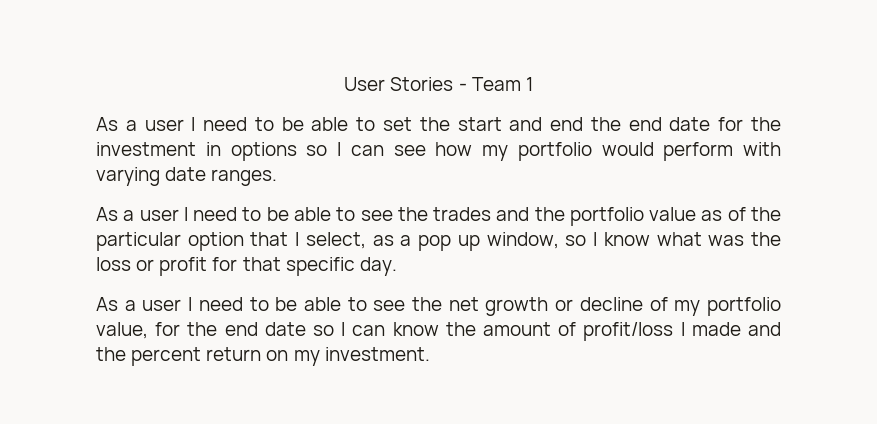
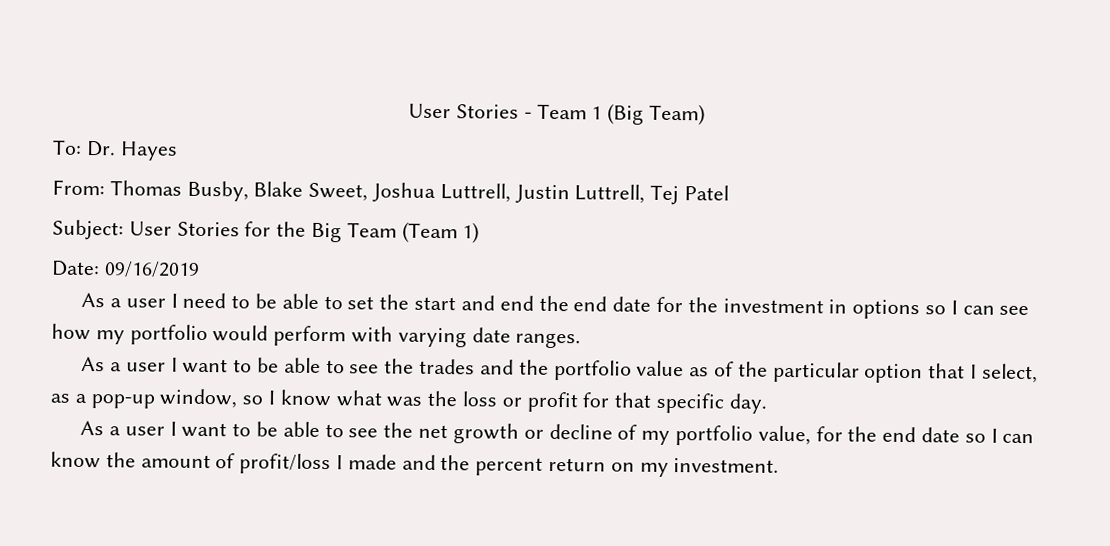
- User Stories - Team 1
+ User Stories - Team 1 (Big Team)
+ To: Dr. Hayes
+ From: Thomas Busby, Blake Sweet, Joshua Luttrell, Justin Luttrell, Tej Patel
+ Subject: User Stories for the Big Team (Team 1)
+ Date: 09/16/2019
- As a user I need to be able to see the trades and the portfolio value as of the particular option that I select, as a pop up window, so I know what was the loss or profit for that specific day.
+ As a user I want to be able to see the trades and the portfolio value as of the particular option that I select, as a pop-up window, so I know what was the loss or profit for that specific day.
- As a user I need to be able to see the net growth or decline of my portfolio value, for the end date so I can know the amount of profit/loss I made and the percent return on my investment.
+ As a user I want to be able to see the net growth or decline of my portfolio value, for the end date so I can know the amount of profit/loss I made and the percent return on my investment.

